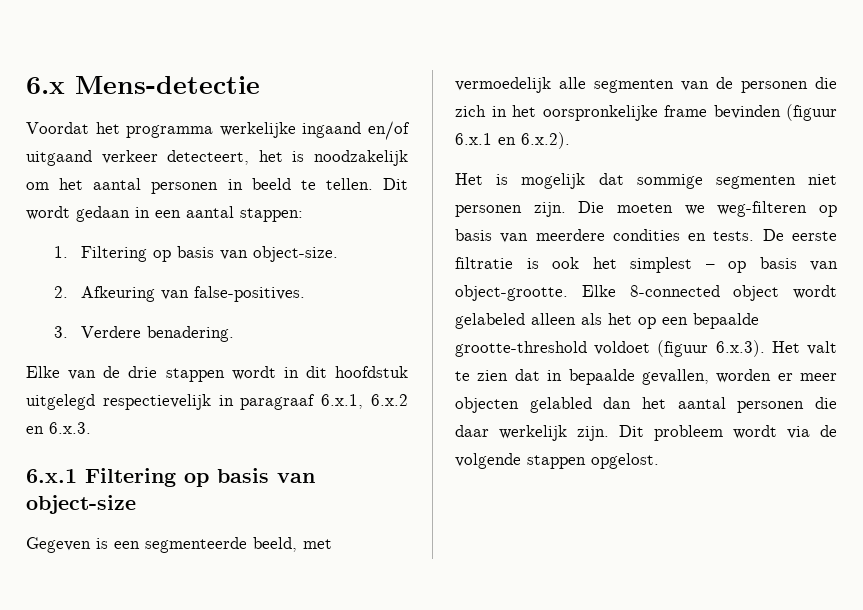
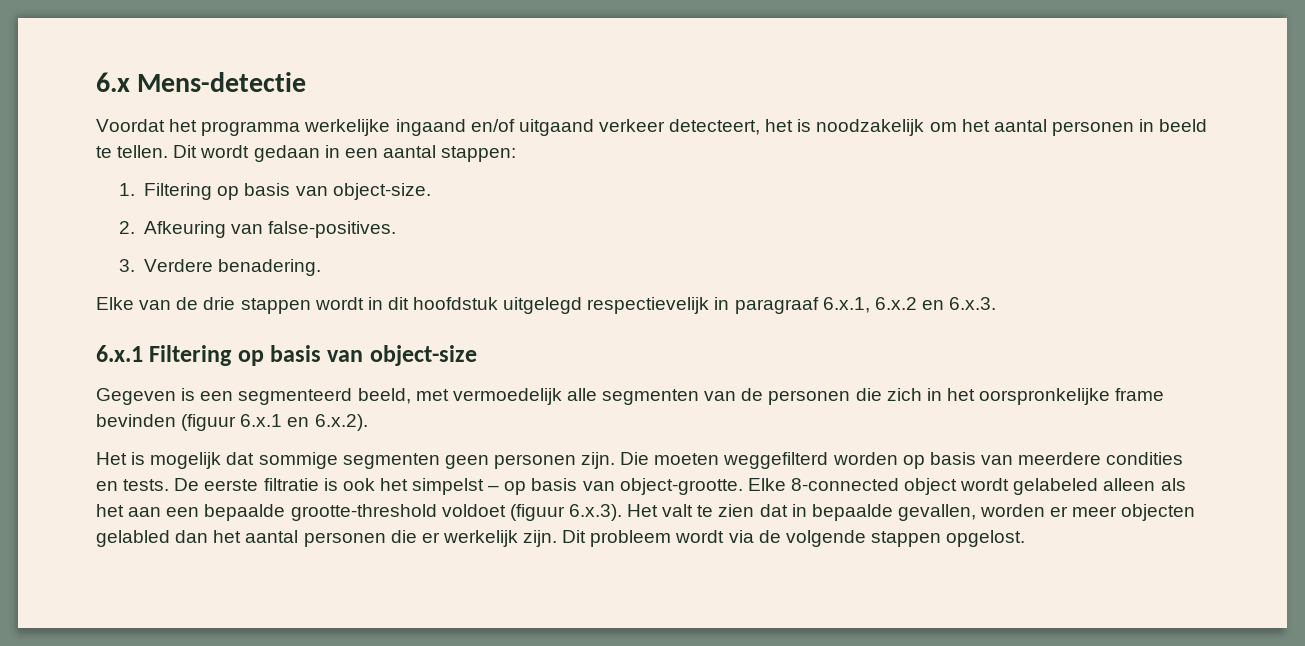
- Gegeven is een segmenteerde beeld, met vermoedelijk alle segmenten van de personen die zich in het oorspronkelijke frame bevinden (figuur 6.x.1 en 6.x.2).
+ Gegeven is een segmenteerd beeld, met vermoedelijk alle segmenten van de personen die zich in het oorspronkelijke frame bevinden (figuur 6.x.1 en 6.x.2).
- Het is mogelijk dat sommige segmenten niet personen zijn.
+ Het is mogelijk dat sommige segmenten geen personen zijn.
- Die moeten we weg-filteren op basis van meerdere condities en tests.
+ Die moeten weggefilterd worden op basis van meerdere condities en tests.
- De eerste filtratie is ook het simplest – op basis van object-grootte.
+ De eerste filtratie is ook het simpelst – op basis van object-grootte.
- Elke 8-connected object wordt gelabeled alleen als het op een bepaalde grootte-threshold voldoet (figuur 6.x.3). Het valt te zien dat in bepaalde gevallen, worden er meer objecten gelabled dan het aantal personen die daar werkelijk zijn.
+ Elke 8-connected object wordt gelabeled alleen als het aan een bepaalde grootte-threshold voldoet (figuur 6.x.3). Het valt te zien dat in bepaalde gevallen, worden er meer objecten gelabled dan het aantal personen die er werkelijk zijn.

